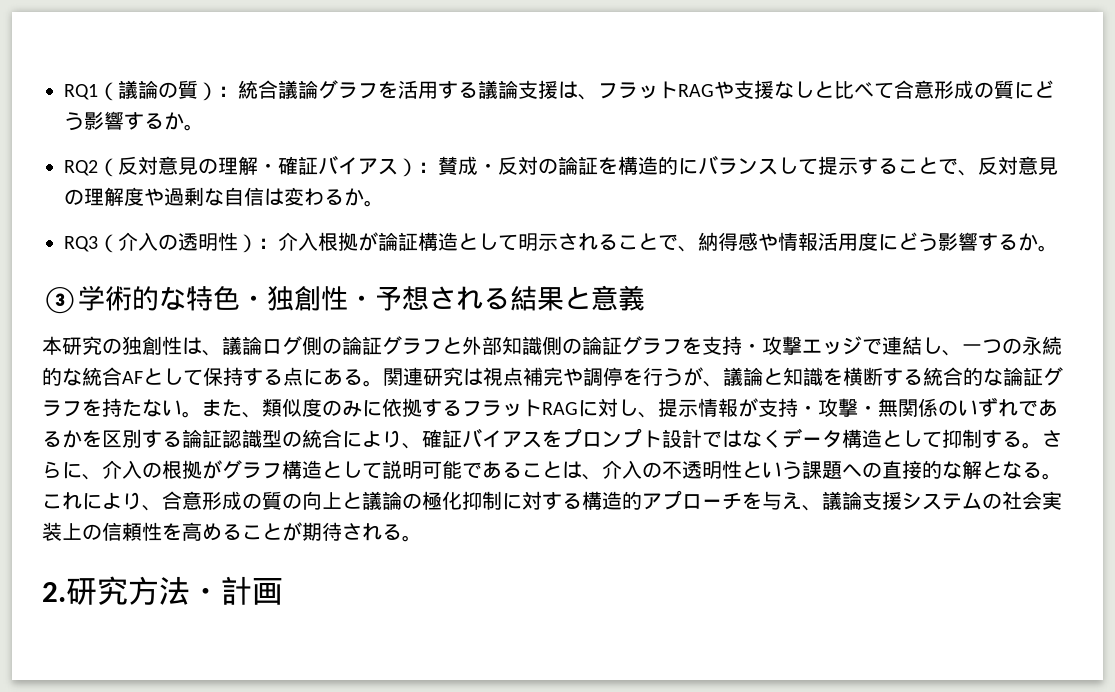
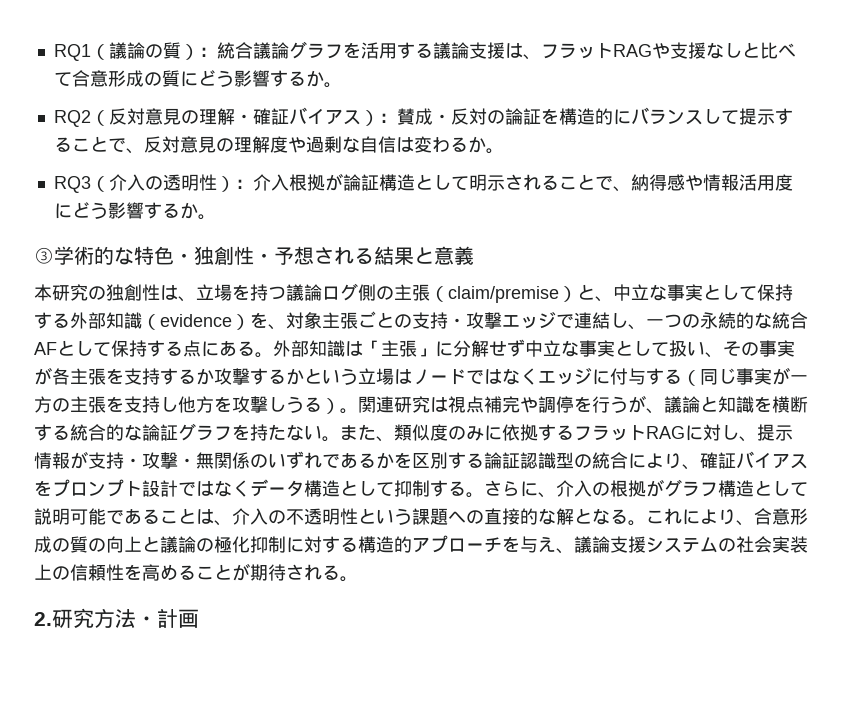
- 本研究の独創性は、議論ログ側の論証グラフと外部知識側の論証グラフを支持・攻撃エッジで連結し、一つの永続的な統合AFとして保持する点にある。
+ 本研究の独創性は、立場を持つ議論ログ側の主張（claim/premise）と、中立な事実として保持する外部知識（evidence）を、対象主張ごとの支持・攻撃エッジで連結し、一つの永続的な統合AFとして保持する点にある。
+ 外部知識は「主張」に分解せず中立な事実として扱い、その事実が各主張を支持するか攻撃するかという立場はノードではなくエッジに付与する（同じ事実が一方の主張を支持し他方を攻撃しうる）。

